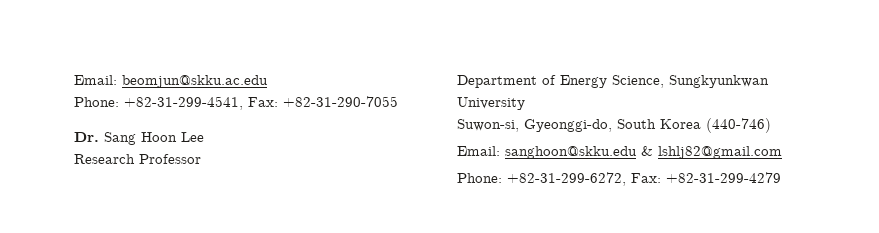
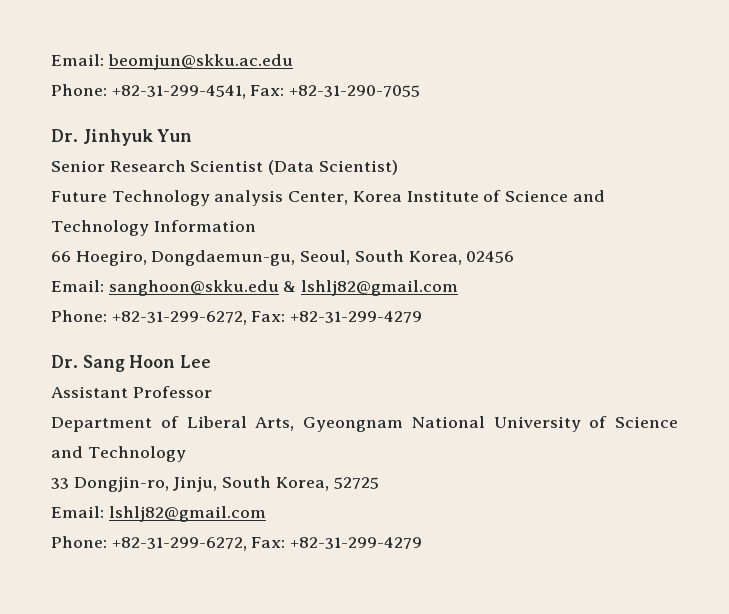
- Dr. Sang Hoon Lee
- Research Professor
- Department of Energy Science, Sungkyunkwan University
- Suwon-si, Gyeonggi-do, South Korea (440-746)
+ Dr. Jinhyuk Yun
+ Senior Research Scientist (Data Scientist)
+ Future Technology analysis Center, Korea Institute of Science and Technology Information
+ 66 Hoegiro, Dongdaemun-gu, Seoul, South Korea, 02456
+ Dr. Sang Hoon Lee
+ Assistant Professor
+ Department of Liberal Arts, Gyeongnam National University of Science and Technology
+ 33 Dongjin-ro, Jinju, South Korea, 52725
+ Email: lshlj82@gmail.com
+ Phone: +82-31-299-6272, Fax: +82-31-299-4279

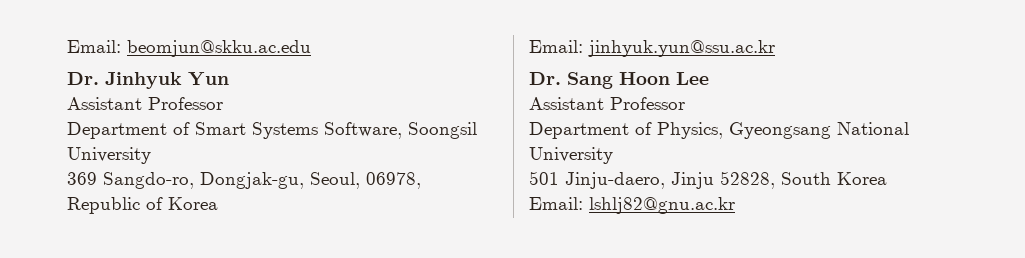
- Phone: +82-31-299-4541, Fax: +82-31-290-7055
  Dr. Jinhyuk Yun
- Senior Research Scientist (Data Scientist)
- Future Technology analysis Center, Korea Institute of Science and Technology Information
- 66 Hoegiro, Dongdaemun-gu, Seoul, South Korea, 02456
- Email: sanghoon@skku.edu & lshlj82@gmail.com
- Phone: +82-31-299-6272, Fax: +82-31-299-4279
+ Assistant Professor
+ Department of Smart Systems Software, Soongsil University
+ 369 Sangdo-ro, Dongjak-gu, Seoul, 06978, Republic of Korea
+ Email: jinhyuk.yun@ssu.ac.kr
- Department of Liberal Arts, Gyeongnam National University of Science and Technology
- 33 Dongjin-ro, Jinju, South Korea, 52725
- Email: lshlj82@gmail.com
- Phone: +82-31-299-6272, Fax: +82-31-299-4279
+ Department of Physics, Gyeongsang National University
+ 501 Jinju-daero, Jinju 52828, South Korea
+ Email: lshlj82@gnu.ac.kr

